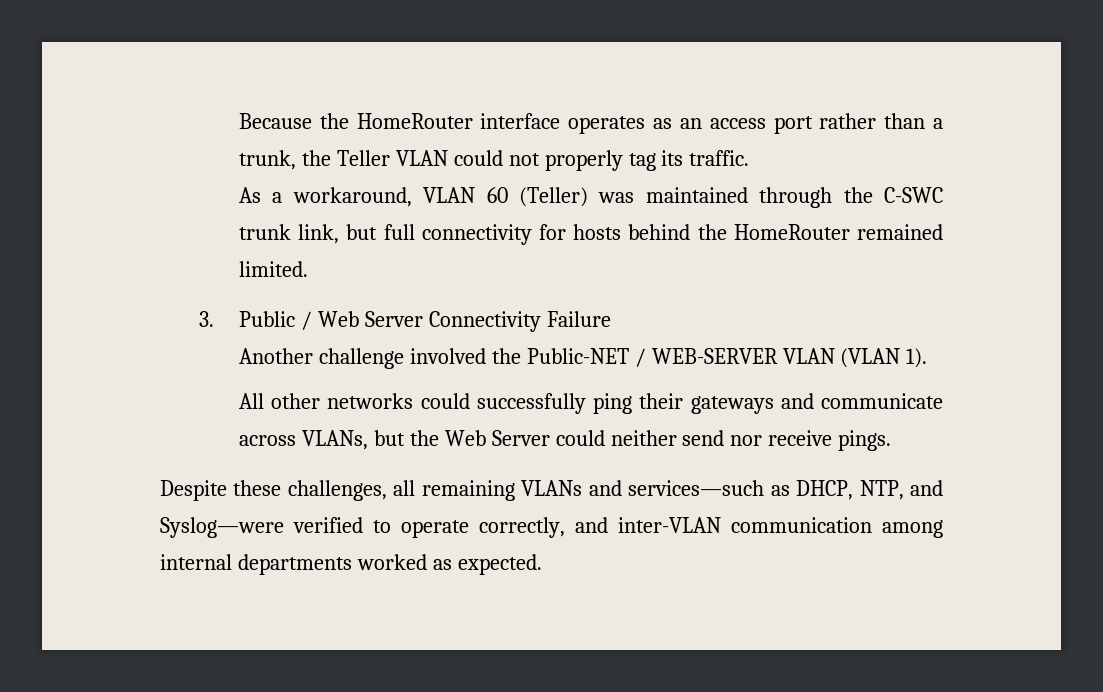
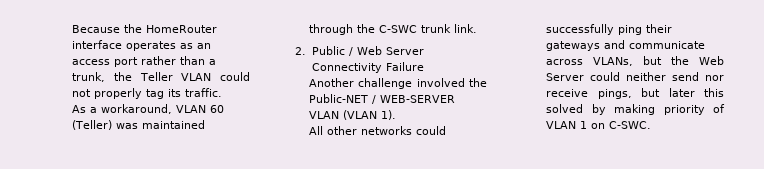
- As a workaround, VLAN 60 (Teller) was maintained through the C-SWC trunk link, but full connectivity for hosts behind the HomeRouter remained limited.
- 3. Public / Web Server Connectivity Failure
+ As a workaround, VLAN 60 (Teller) was maintained through the C-SWC trunk link.
+ 2. Public / Web Server Connectivity Failure
- All other networks could successfully ping their gateways and communicate across VLANs, but the Web Server could neither send nor receive pings.
- Despite these challenges, all remaining VLANs and services—such as DHCP, NTP, and Syslog—were verified to operate correctly, and inter-VLAN communication among internal departments worked as expected.
+ All other networks could successfully ping their gateways and communicate across VLANs, but the Web Server could neither send nor receive pings, but later this solved by making priority of VLAN 1 on C-SWC.

